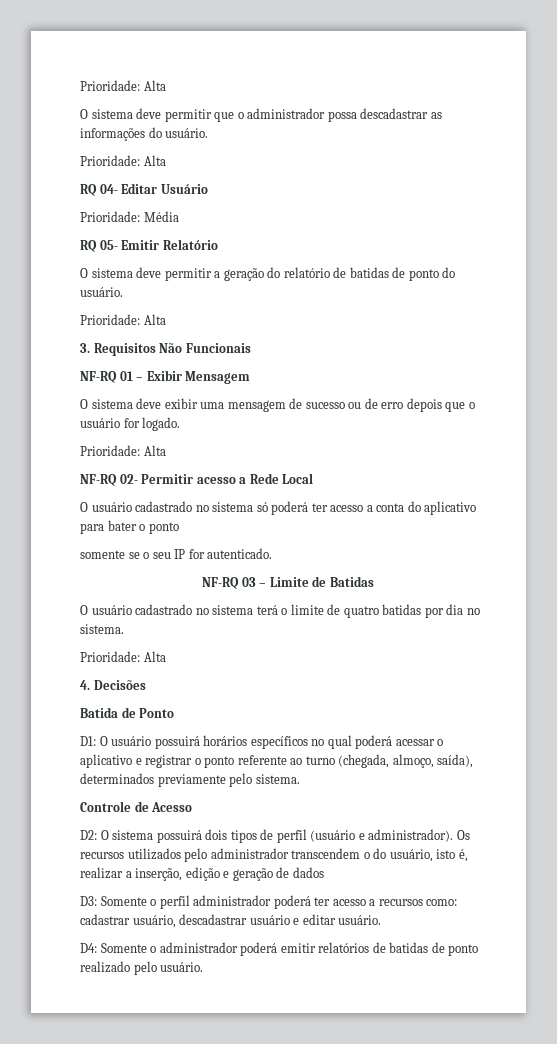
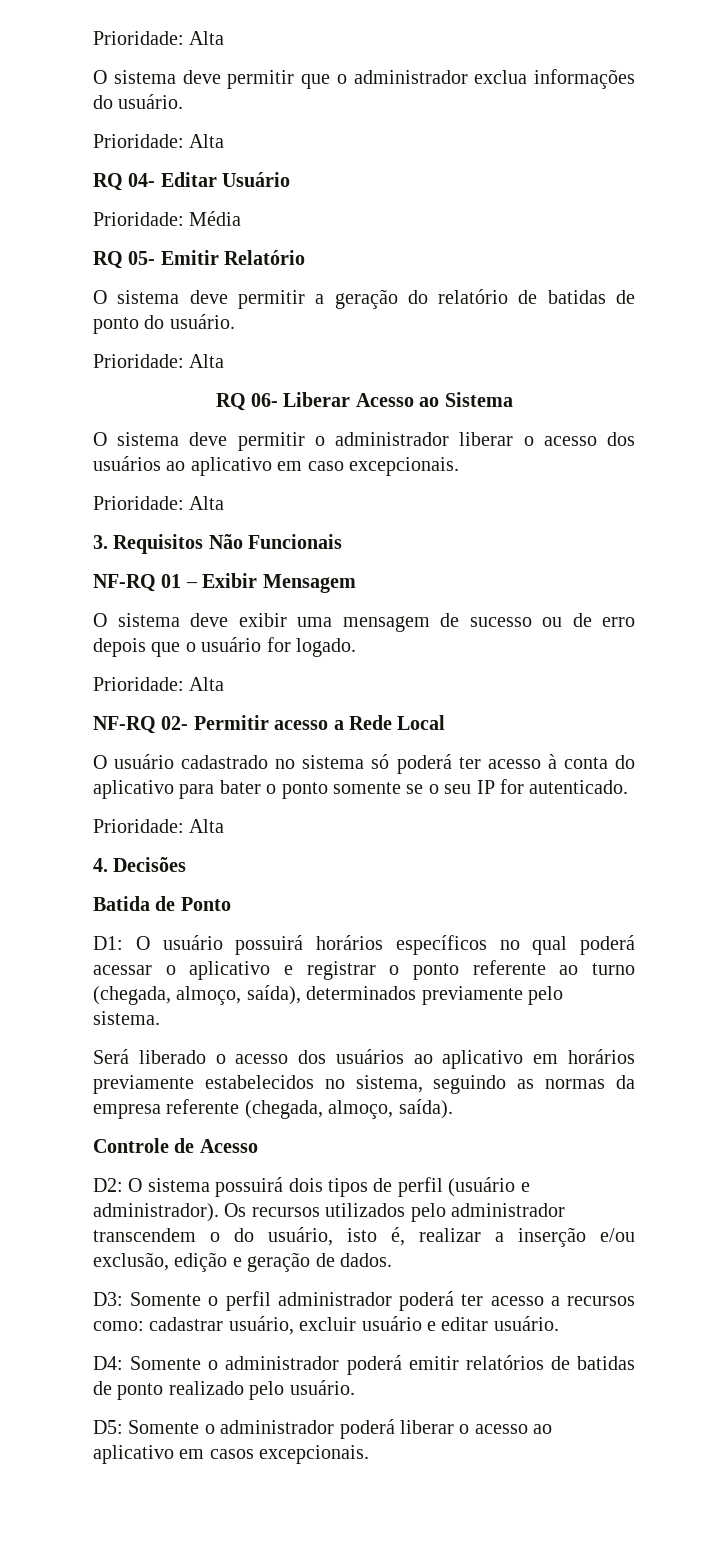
- O sistema deve permitir que o administrador possa descadastrar as informações do usuário.
+ O sistema deve permitir que o administrador exclua informações do usuário.
+ RQ 06- Liberar Acesso ao Sistema
+ O sistema deve permitir o administrador liberar o acesso dos usuários ao aplicativo em caso excepcionais.
+ Prioridade: Alta
- O usuário cadastrado no sistema só poderá ter acesso a conta do aplicativo para bater o ponto
- somente se o seu IP for autenticado.
+ O usuário cadastrado no sistema só poderá ter acesso à conta do aplicativo para bater o ponto somente se o seu IP for autenticado.
- NF-RQ 03 – Limite de Batidas
- O usuário cadastrado no sistema terá o limite de quatro batidas por dia no sistema.
+ Será liberado o acesso dos usuários ao aplicativo em horários previamente estabelecidos no sistema, seguindo as normas da empresa referente (chegada, almoço, saída).
- Os recursos utilizados pelo administrador transcendem o do usuário, isto é, realizar a inserção, edição e geração de dados
+ Os recursos utilizados pelo administrador transcendem o do usuário, isto é, realizar a inserção e/ou exclusão, edição e geração de dados.
- D3: Somente o perfil administrador poderá ter acesso a recursos como: cadastrar usuário, descadastrar usuário e editar usuário.
+ D3: Somente o perfil administrador poderá ter acesso a recursos como: cadastrar usuário, excluir usuário e editar usuário.
+ D5: Somente o administrador poderá liberar o acesso ao aplicativo em casos excepcionais.

